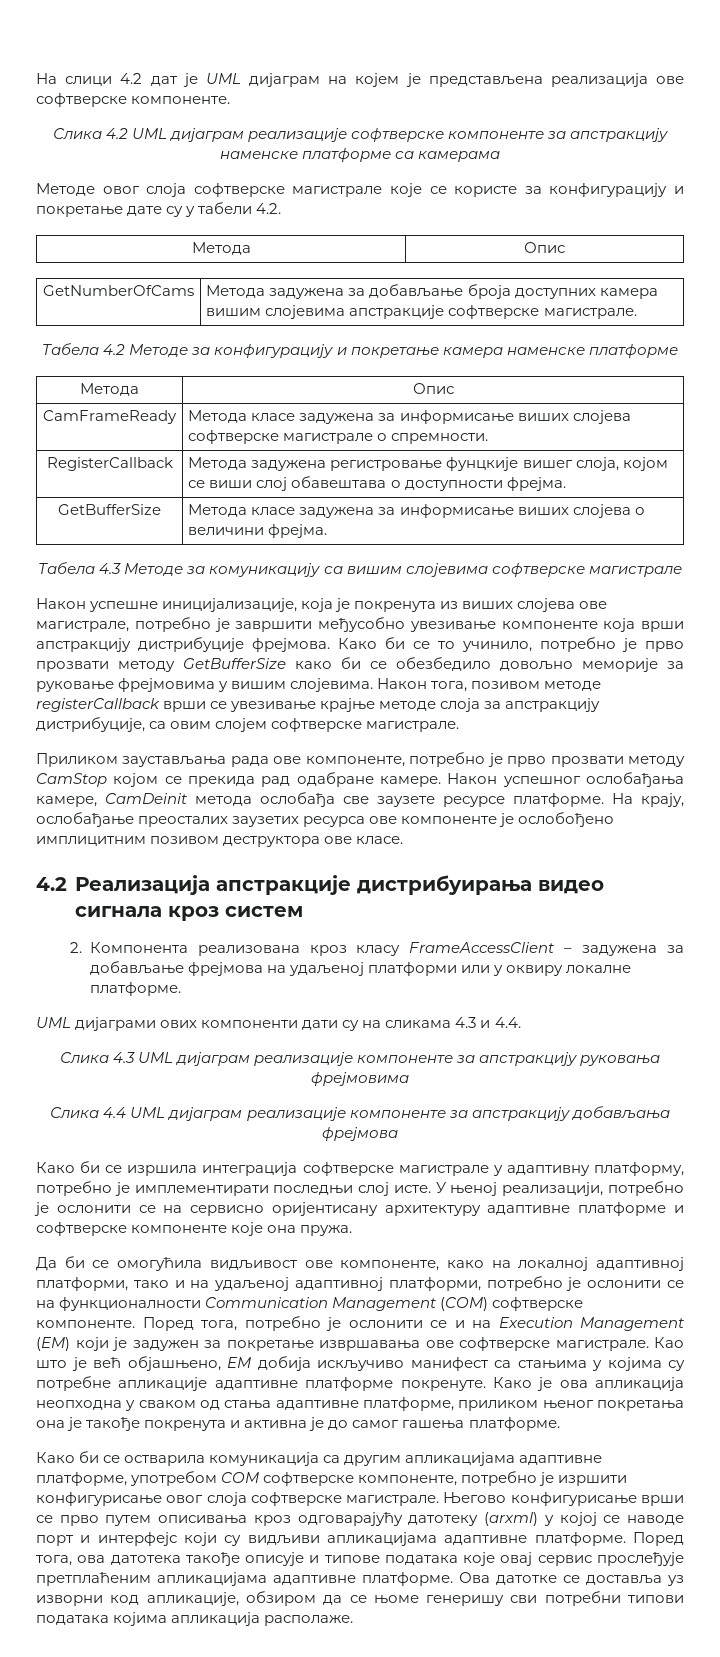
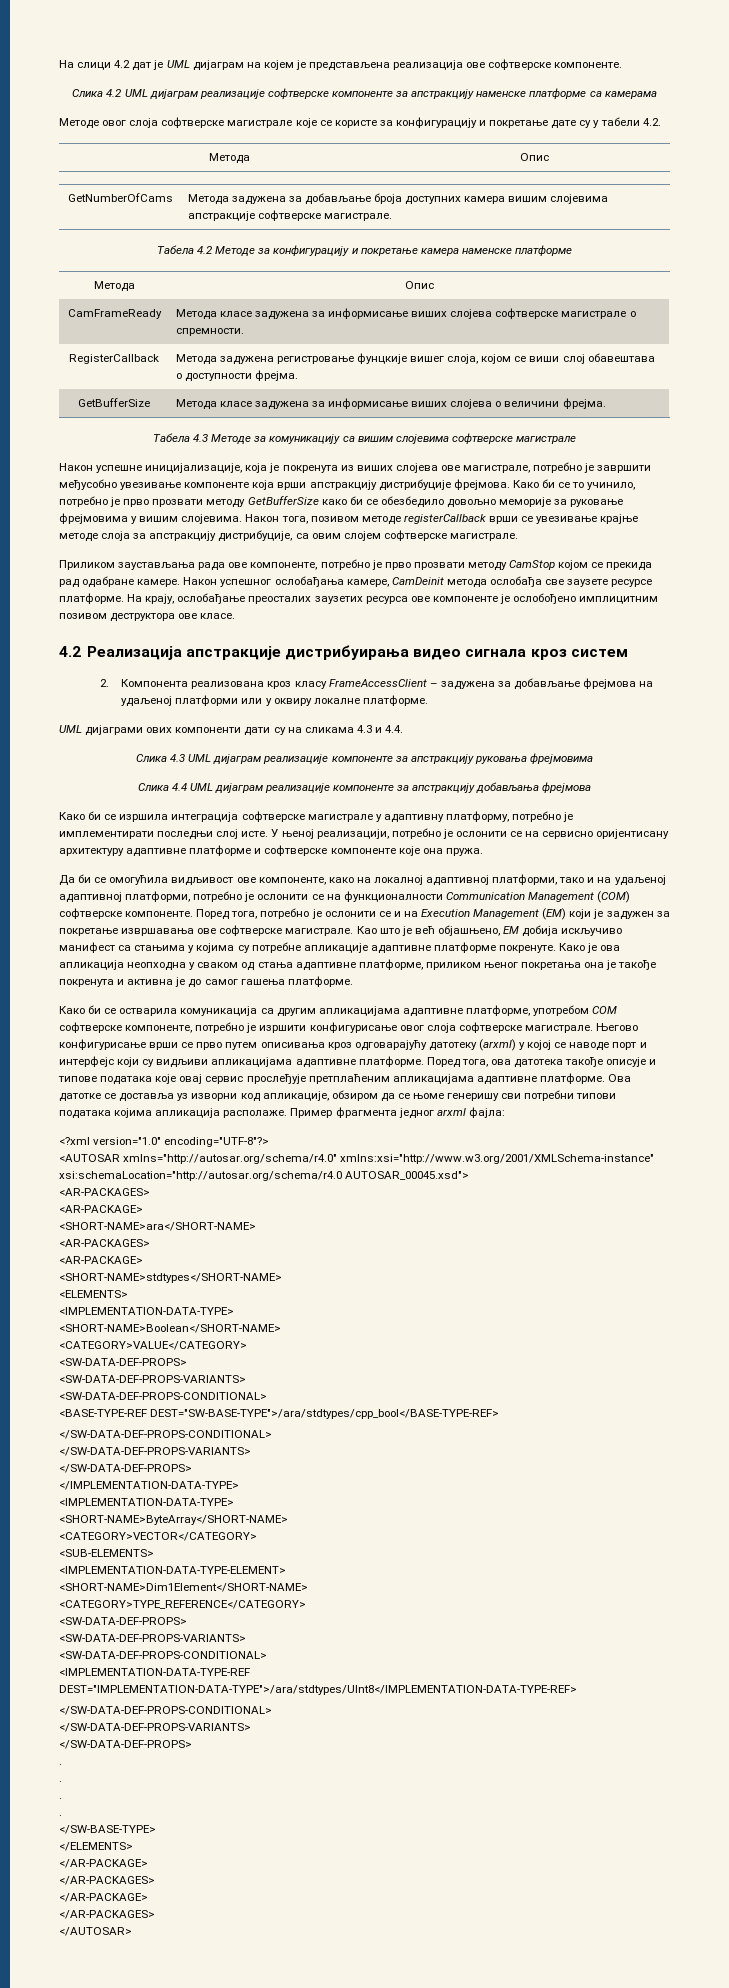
+ Пример фрагмента једног arxml фајла:
+ <?xml version="1.0" encoding="UTF-8"?>
+ <AUTOSAR xmlns="http://autosar.org/schema/r4.0" xmlns:xsi="http://www.w3.org/2001/XMLSchema-instance" xsi:schemaLocation="http://autosar.org/schema/r4.0 AUTOSAR_00045.xsd">
+ <AR-PACKAGES>
+ <AR-PACKAGE>
+ <SHORT-NAME>ara</SHORT-NAME>
+ <AR-PACKAGES>
+ <AR-PACKAGE>
+ <SHORT-NAME>stdtypes</SHORT-NAME>
+ <ELEMENTS>
+ <IMPLEMENTATION-DATA-TYPE>
+ <SHORT-NAME>Boolean</SHORT-NAME>
+ <CATEGORY>VALUE</CATEGORY>
+ <SW-DATA-DEF-PROPS>
+ <SW-DATA-DEF-PROPS-VARIANTS>
+ <SW-DATA-DEF-PROPS-CONDITIONAL>
+ <BASE-TYPE-REF DEST="SW-BASE-TYPE">/ara/stdtypes/cpp_bool</BASE-TYPE-REF>
+ </SW-DATA-DEF-PROPS-CONDITIONAL>
+ </SW-DATA-DEF-PROPS-VARIANTS>
+ </SW-DATA-DEF-PROPS>
+ </IMPLEMENTATION-DATA-TYPE>
+ <IMPLEMENTATION-DATA-TYPE>
+ <SHORT-NAME>ByteArray</SHORT-NAME>
+ <CATEGORY>VECTOR</CATEGORY>
+ <SUB-ELEMENTS>
+ <IMPLEMENTATION-DATA-TYPE-ELEMENT>
+ <SHORT-NAME>Dim1Element</SHORT-NAME>
+ <CATEGORY>TYPE_REFERENCE</CATEGORY>
+ <SW-DATA-DEF-PROPS>
+ <SW-DATA-DEF-PROPS-VARIANTS>
+ <SW-DATA-DEF-PROPS-CONDITIONAL>
+ <IMPLEMENTATION-DATA-TYPE-REF DEST="IMPLEMENTATION-DATA-TYPE">/ara/stdtypes/UInt8</IMPLEMENTATION-DATA-TYPE-REF>
+ </SW-DATA-DEF-PROPS-CONDITIONAL>
+ </SW-DATA-DEF-PROPS-VARIANTS>
+ </SW-DATA-DEF-PROPS>
+ .
+ .
+ .
+ .
+ </SW-BASE-TYPE>
+ </ELEMENTS>
+ </AR-PACKAGE>
+ </AR-PACKAGES>
+ </AR-PACKAGE>
+ </AR-PACKAGES>
+ </AUTOSAR>

